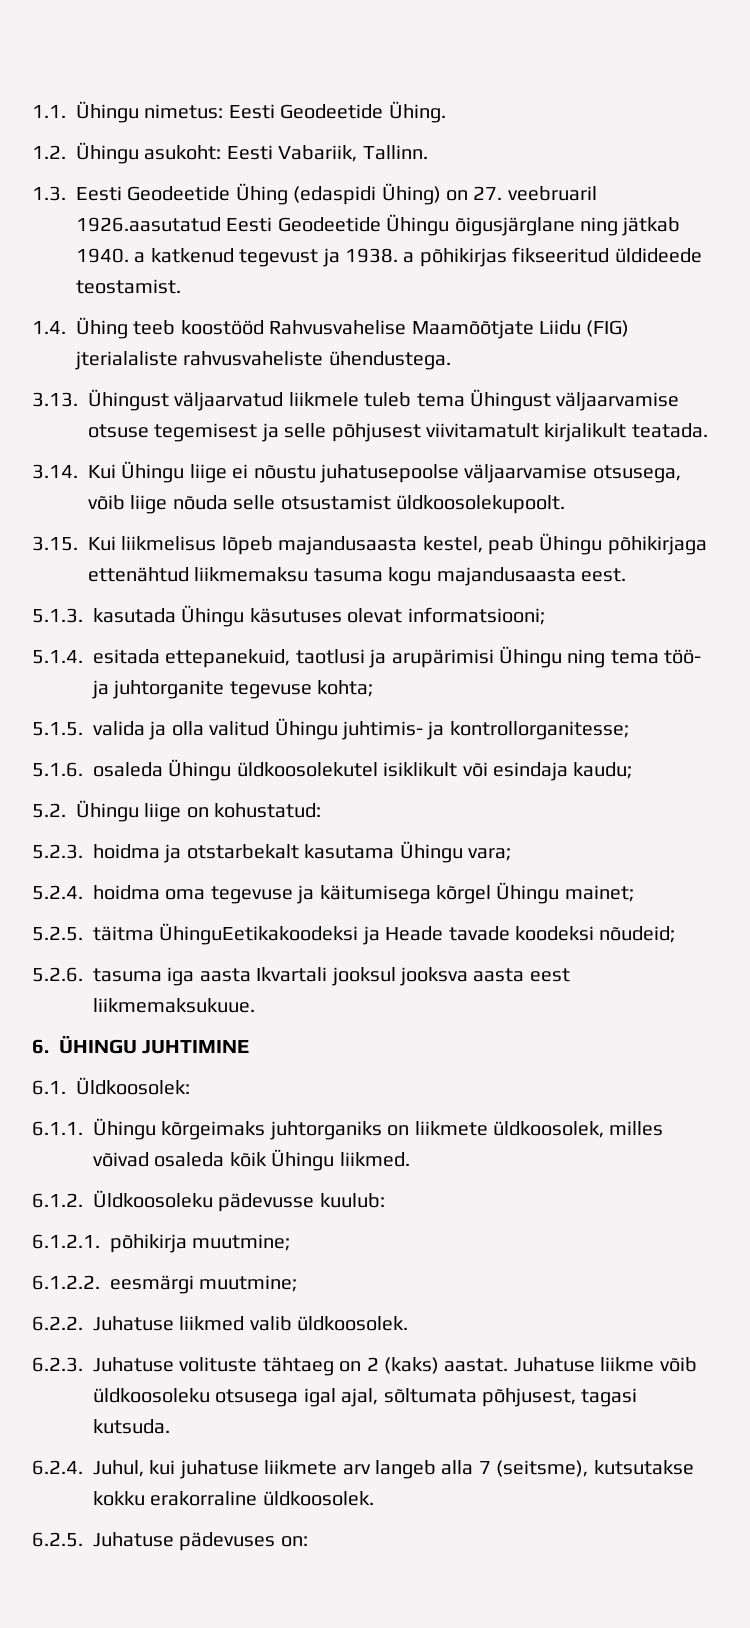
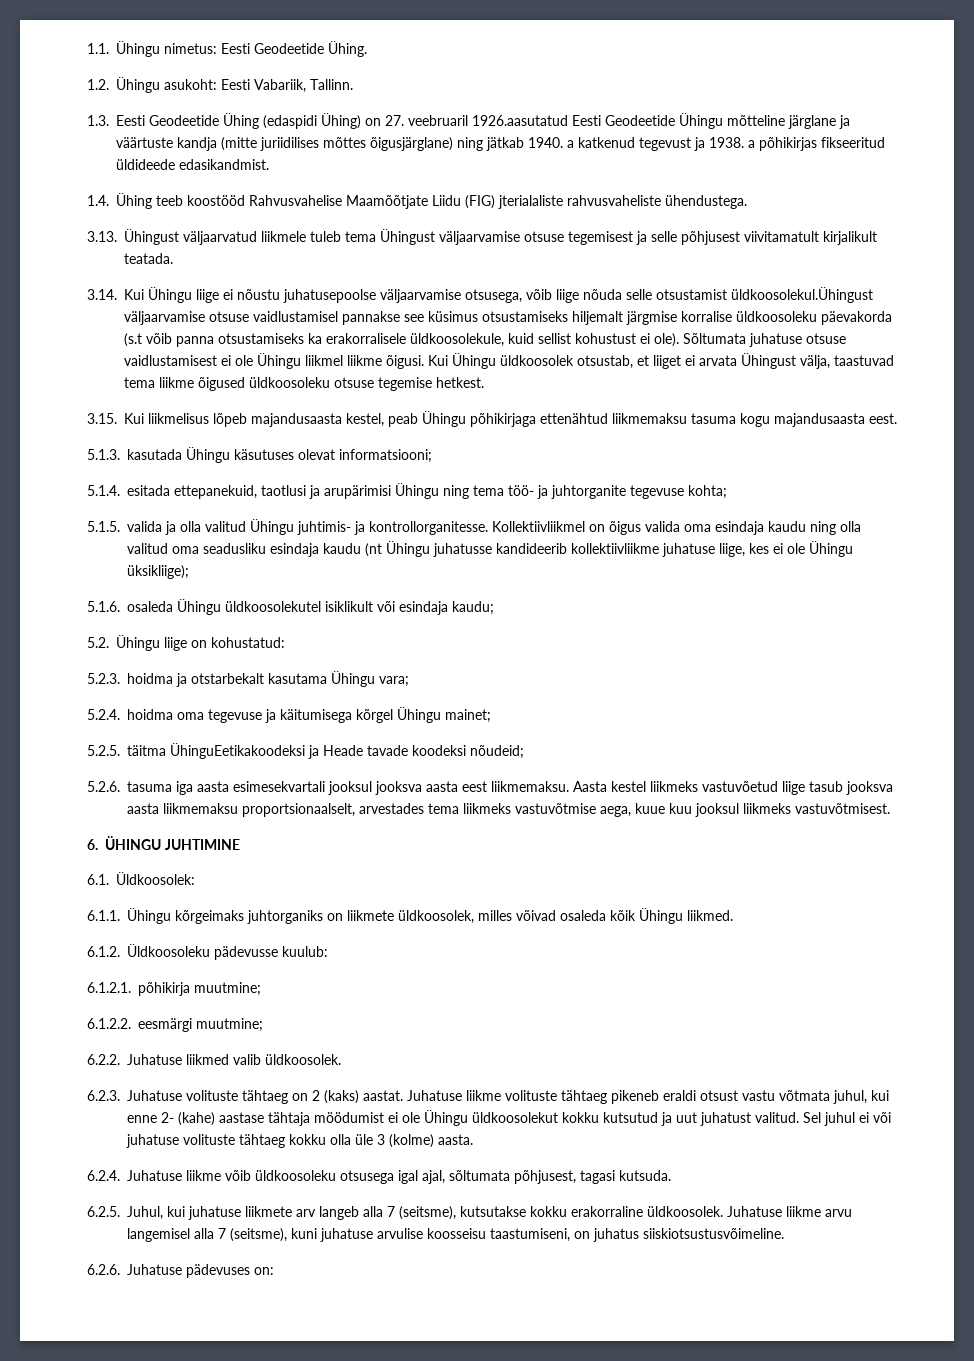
- 1.3. Eesti Geodeetide Ühing (edaspidi Ühing) on 27. veebruaril 1926.aasutatud Eesti Geodeetide Ühingu õigusjärglane ning jätkab 1940. a katkenud tegevust ja 1938. a põhikirjas fikseeritud üldideede teostamist.
+ 1.3. Eesti Geodeetide Ühing (edaspidi Ühing) on 27. veebruaril 1926.aasutatud Eesti Geodeetide Ühingu mõtteline järglane ja väärtuste kandja (mitte juriidilises mõttes õigusjärglane) ning jätkab 1940. a katkenud tegevust ja 1938. a põhikirjas fikseeritud üldideede edasikandmist.
- 3.14. Kui Ühingu liige ei nõustu juhatusepoolse väljaarvamise otsusega, võib liige nõuda selle otsustamist üldkoosolekupoolt.
+ 3.14. Kui Ühingu liige ei nõustu juhatusepoolse väljaarvamise otsusega, võib liige nõuda selle otsustamist üldkoosolekul.Ühingust väljaarvamise otsuse vaidlustamisel pannakse see küsimus otsustamiseks hiljemalt järgmise korralise üldkoosoleku päevakorda (s.t võib panna otsustamiseks ka erakorralisele üldkoosolekule, kuid sellist kohustust ei ole). Sõltumata juhatuse otsuse vaidlustamisest ei ole Ühingu liikmel liikme õigusi. Kui Ühingu üldkoosolek otsustab, et liiget ei arvata Ühingust välja, taastuvad tema liikme õigused üldkoosoleku otsuse tegemise hetkest.
- 5.1.5. valida ja olla valitud Ühingu juhtimis- ja kontrollorganitesse;
+ 5.1.5. valida ja olla valitud Ühingu juhtimis- ja kontrollorganitesse. Kollektiivliikmel on õigus valida oma esindaja kaudu ning olla valitud oma seadusliku esindaja kaudu (nt Ühingu juhatusse kandideerib kollektiivliikme juhatuse liige, kes ei ole Ühingu üksikliige);
- 5.2.6. tasuma iga aasta Ikvartali jooksul jooksva aasta eest liikmemaksukuue.
+ 5.2.6. tasuma iga aasta esimesekvartali jooksul jooksva aasta eest liikmemaksu. Aasta kestel liikmeks vastuvõetud liige tasub jooksva aasta liikmemaksu proportsionaalselt, arvestades tema liikmeks vastuvõtmise aega, kuue kuu jooksul liikmeks vastuvõtmisest.
- Juhatuse liikme võib üldkoosoleku otsusega igal ajal, sõltumata põhjusest, tagasi kutsuda.
+ Juhatuse liikme volituste tähtaeg pikeneb eraldi otsust vastu võtmata juhul, kui enne 2- (kahe) aastase tähtaja möödumist ei ole Ühingu üldkoosolekut kokku kutsutud ja uut juhatust valitud. Sel juhul ei või juhatuse volituste tähtaeg kokku olla üle 3 (kolme) aasta.
+ 6.2.4. Juhatuse liikme võib üldkoosoleku otsusega igal ajal, sõltumata põhjusest, tagasi kutsuda.
- 6.2.4. Juhul, kui juhatuse liikmete arv langeb alla 7 (seitsme), kutsutakse kokku erakorraline üldkoosolek.
- 6.2.5. Juhatuse pädevuses on:
+ 6.2.5. Juhul, kui juhatuse liikmete arv langeb alla 7 (seitsme), kutsutakse kokku erakorraline üldkoosolek. Juhatuse liikme arvu langemisel alla 7 (seitsme), kuni juhatuse arvulise koosseisu taastumiseni, on juhatus siiskiotsustusvõimeline.
+ 6.2.6. Juhatuse pädevuses on:

